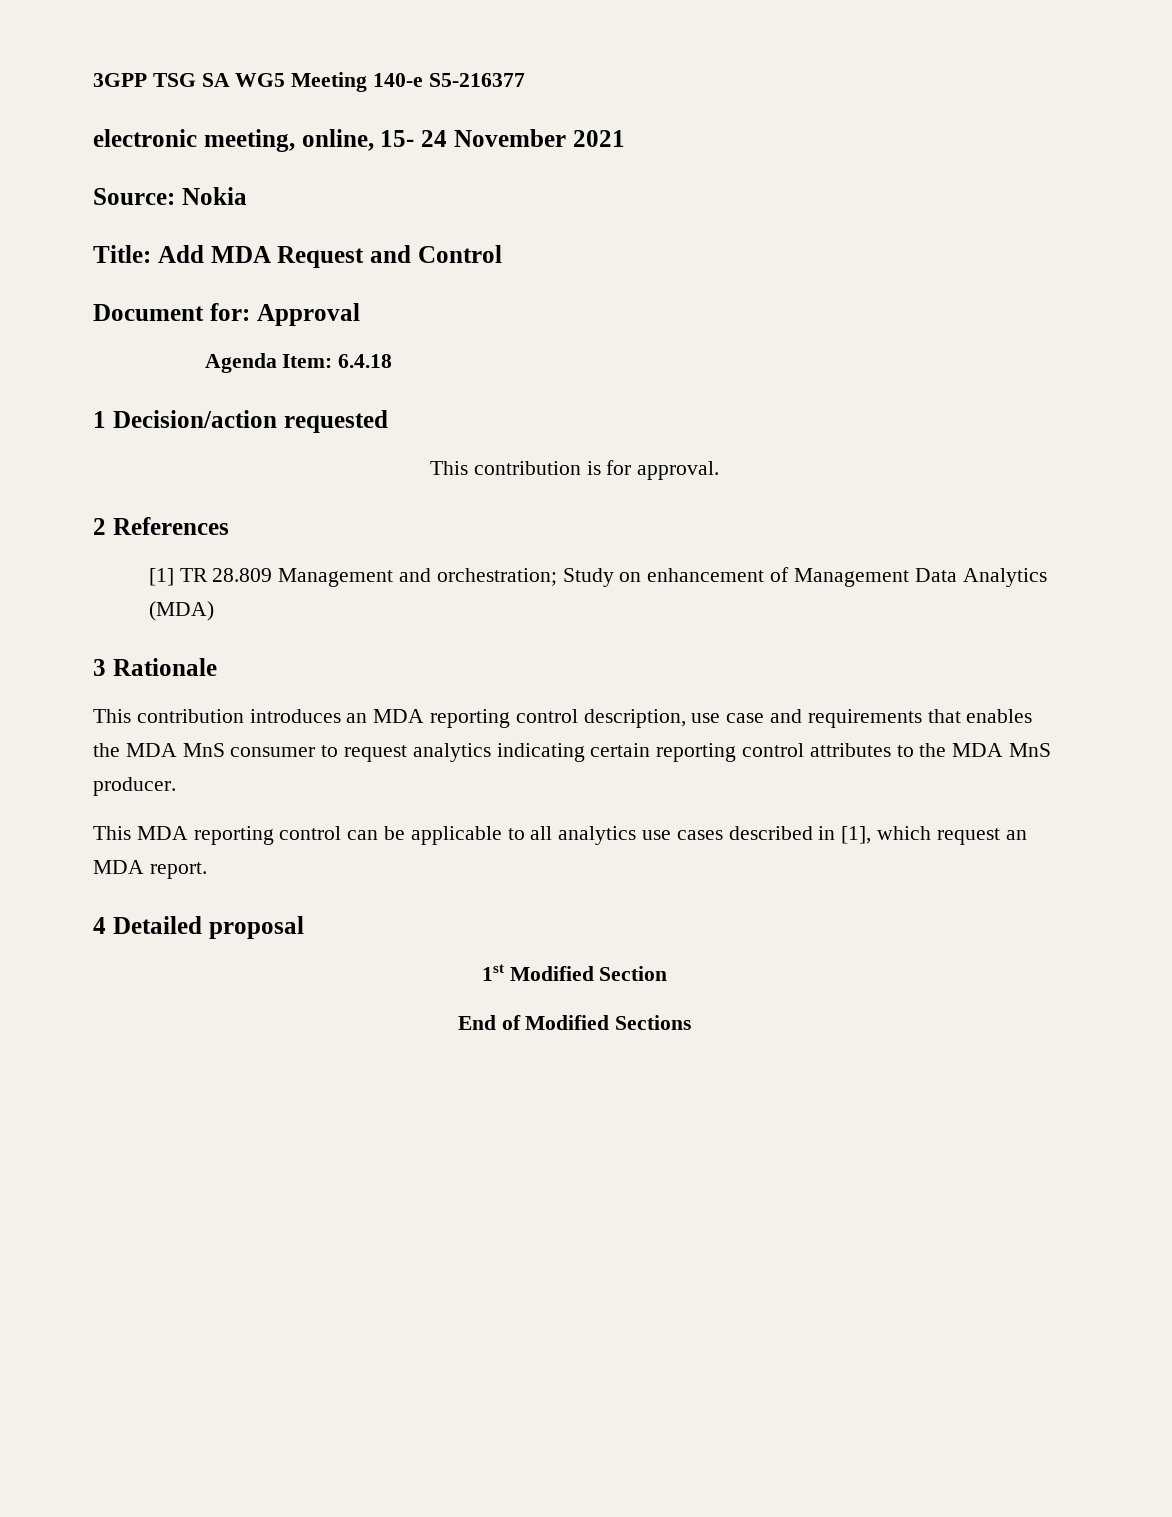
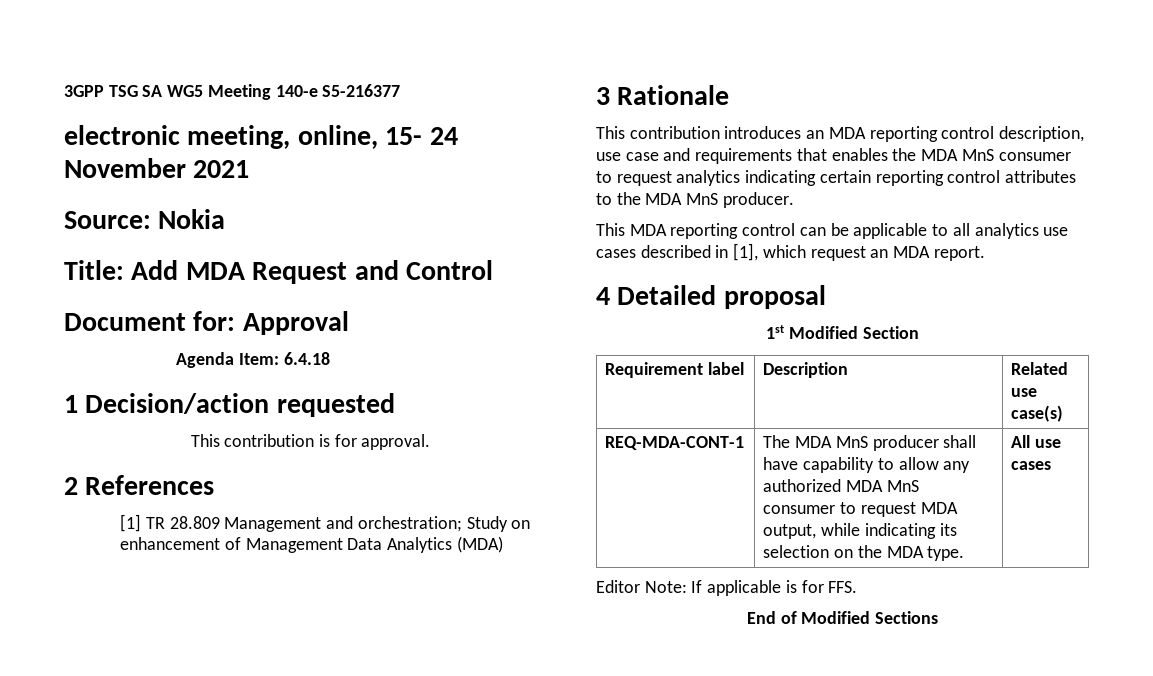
+ Requirement label | Description | Related use case(s)
+ REQ-MDA-CONT-1 | The MDA MnS producer shall have capability to allow any authorized MDA MnS consumer to request MDA output, while indicating its selection on the MDA type. | All use cases
+ Editor Note: If applicable is for FFS.

